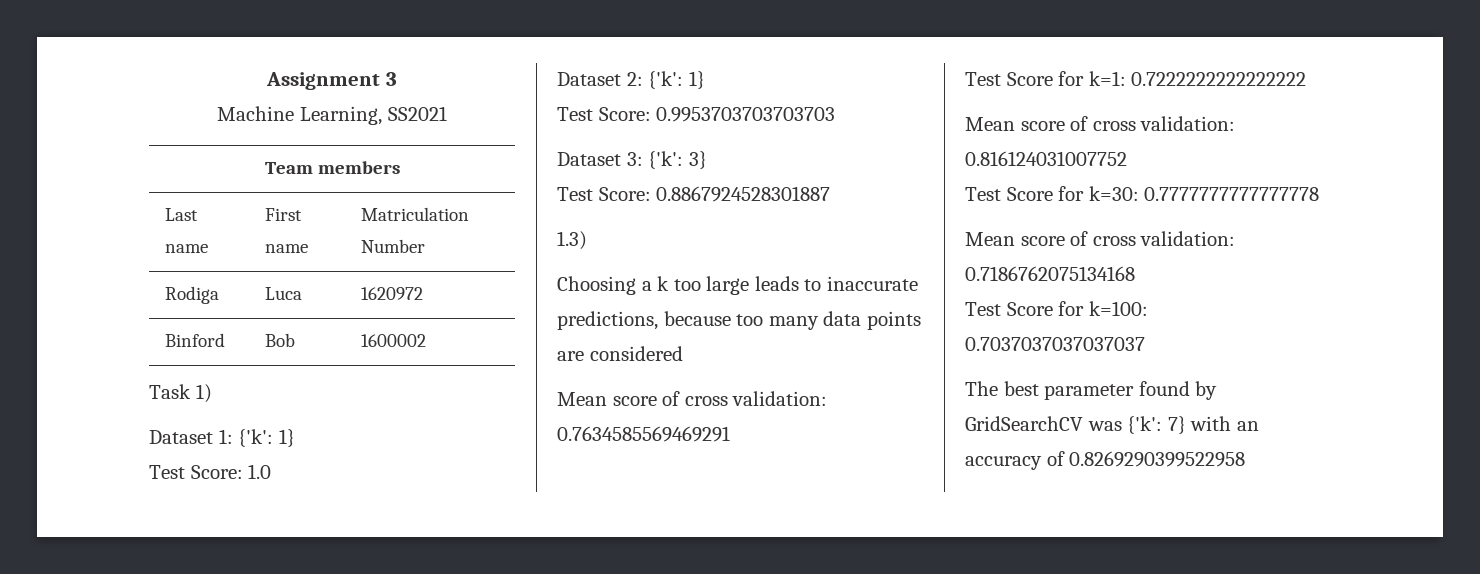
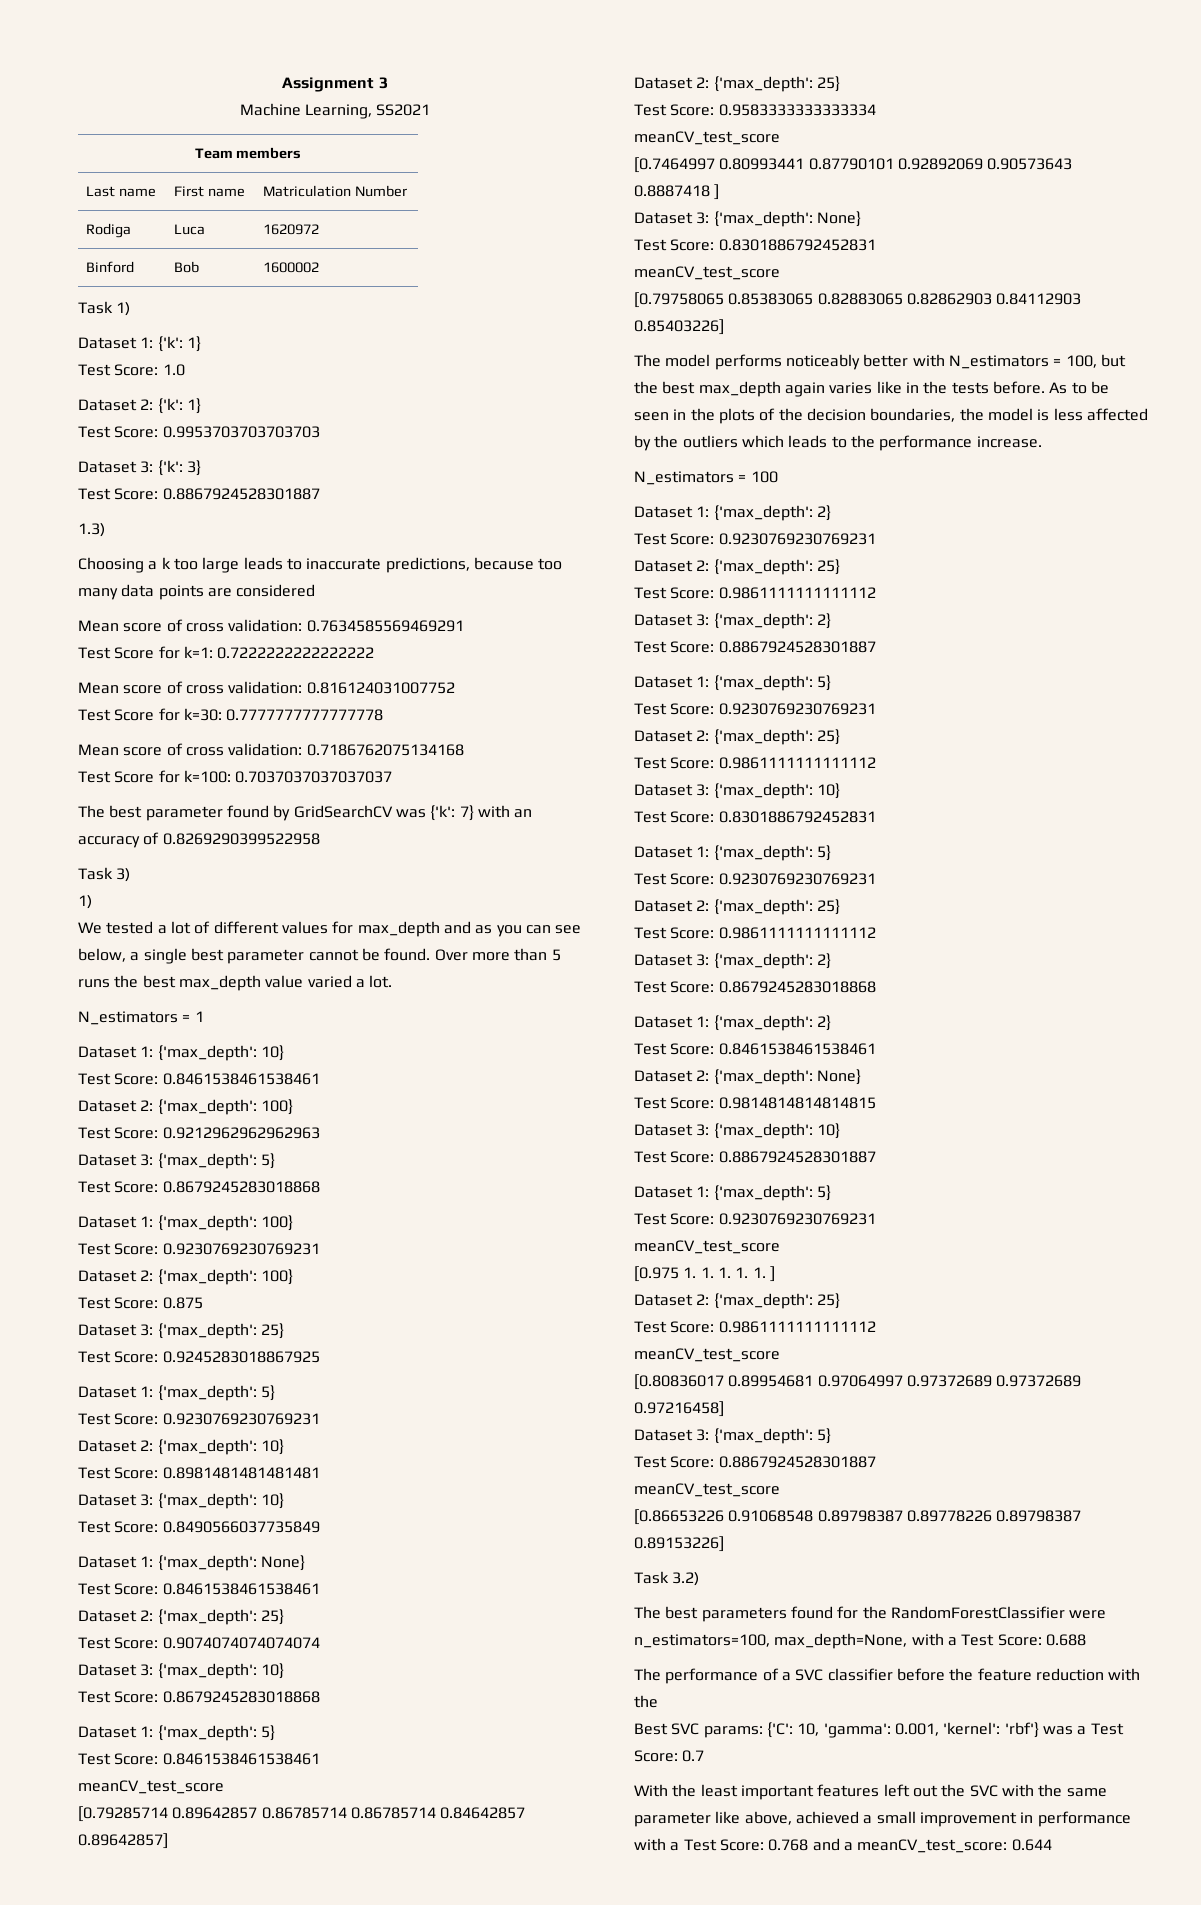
+ Task 3)
+ 1)
+ We tested a lot of different values for max_depth and as you can see below, a single best parameter cannot be found. Over more than 5 runs the best max_depth value varied a lot.
+ N_estimators = 1
+ Dataset 1: {'max_depth': 10}
+ Test Score: 0.8461538461538461
+ Dataset 2: {'max_depth': 100}
+ Test Score: 0.9212962962962963
+ Dataset 3: {'max_depth': 5}
+ Test Score: 0.8679245283018868
+ Dataset 1: {'max_depth': 100}
+ Test Score: 0.9230769230769231
+ Dataset 2: {'max_depth': 100}
+ Test Score: 0.875
+ Dataset 3: {'max_depth': 25}
+ Test Score: 0.9245283018867925
+ Dataset 1: {'max_depth': 5}
+ Test Score: 0.9230769230769231
+ Dataset 2: {'max_depth': 10}
+ Test Score: 0.8981481481481481
+ Dataset 3: {'max_depth': 10}
+ Test Score: 0.8490566037735849
+ Dataset 1: {'max_depth': None}
+ Test Score: 0.8461538461538461
+ Dataset 2: {'max_depth': 25}
+ Test Score: 0.9074074074074074
+ Dataset 3: {'max_depth': 10}
+ Test Score: 0.8679245283018868
+ Dataset 1: {'max_depth': 5}
+ Test Score: 0.8461538461538461
+ meanCV_test_score
+ [0.79285714 0.89642857 0.86785714 0.86785714 0.84642857 0.89642857]
+ Dataset 2: {'max_depth': 25}
+ Test Score: 0.9583333333333334
+ meanCV_test_score
+ [0.7464997 0.80993441 0.87790101 0.92892069 0.90573643 0.8887418 ]
+ Dataset 3: {'max_depth': None}
+ Test Score: 0.8301886792452831
+ meanCV_test_score
+ [0.79758065 0.85383065 0.82883065 0.82862903 0.84112903 0.85403226]
+ The model performs noticeably better with N_estimators = 100, but the best max_depth again varies like in the tests before. As to be seen in the plots of the decision boundaries, the model is less affected by the outliers which leads to the performance increase.
+ N_estimators = 100
+ Dataset 1: {'max_depth': 2}
+ Test Score: 0.9230769230769231
+ Dataset 2: {'max_depth': 25}
+ Test Score: 0.9861111111111112
+ Dataset 3: {'max_depth': 2}
+ Test Score: 0.8867924528301887
+ Dataset 1: {'max_depth': 5}
+ Test Score: 0.9230769230769231
+ Dataset 2: {'max_depth': 25}
+ Test Score: 0.9861111111111112
+ Dataset 3: {'max_depth': 10}
+ Test Score: 0.8301886792452831
+ Dataset 1: {'max_depth': 5}
+ Test Score: 0.9230769230769231
+ Dataset 2: {'max_depth': 25}
+ Test Score: 0.9861111111111112
+ Dataset 3: {'max_depth': 2}
+ Test Score: 0.8679245283018868
+ Dataset 1: {'max_depth': 2}
+ Test Score: 0.8461538461538461
+ Dataset 2: {'max_depth': None}
+ Test Score: 0.9814814814814815
+ Dataset 3: {'max_depth': 10}
+ Test Score: 0.8867924528301887
+ Dataset 1: {'max_depth': 5}
+ Test Score: 0.9230769230769231
+ meanCV_test_score
+ [0.975 1. 1. 1. 1. 1. ]
+ Dataset 2: {'max_depth': 25}
+ Test Score: 0.9861111111111112
+ meanCV_test_score
+ [0.80836017 0.89954681 0.97064997 0.97372689 0.97372689 0.97216458]
+ Dataset 3: {'max_depth': 5}
+ Test Score: 0.8867924528301887
+ meanCV_test_score
+ [0.86653226 0.91068548 0.89798387 0.89778226 0.89798387 0.89153226]
+ Task 3.2)
+ The best parameters found for the RandomForestClassifier were n_estimators=100, max_depth=None, with a Test Score: 0.688
+ The performance of a SVC classifier before the feature reduction with the
+ Best SVC params: {'C': 10, 'gamma': 0.001, 'kernel': 'rbf'} was a Test Score: 0.7
+ With the least important features left out the SVC with the same parameter like above, achieved a small improvement in performance with a Test Score: 0.768 and a meanCV_test_score: 0.644

